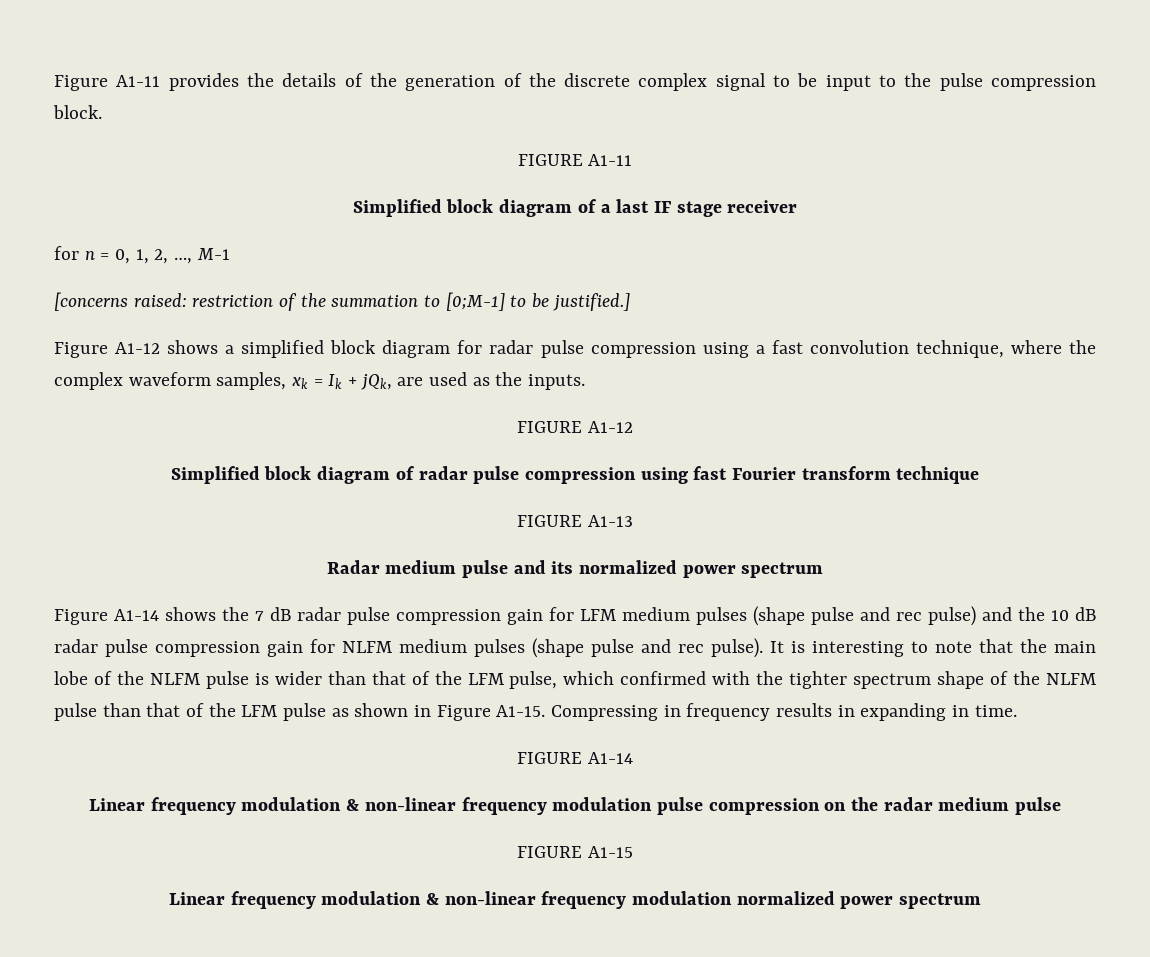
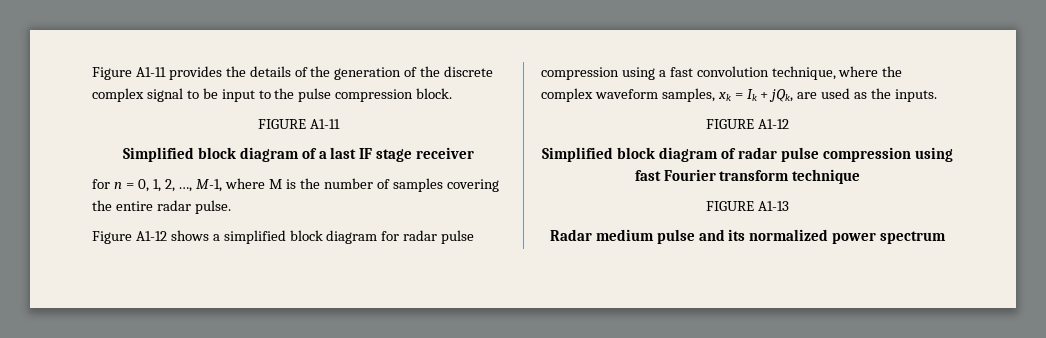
- for n = 0, 1, 2, …, M-1
- [concerns raised: restriction of the summation to [0;M-1] to be justified.]
+ for n = 0, 1, 2, …, M-1, where M is the number of samples covering the entire radar pulse.
- Figure A1-14 shows the 7 dB radar pulse compression gain for LFM medium pulses (shape pulse and rec pulse) and the 10 dB radar pulse compression gain for NLFM medium pulses (shape pulse and rec pulse). It is interesting to note that the main lobe of the NLFM pulse is wider than that of the LFM pulse, which confirmed with the tighter spectrum shape of the NLFM pulse than that of the LFM pulse as shown in Figure A1-15. Compressing in frequency results in expanding in time.
- FIGURE A1-14
- Linear frequency modulation & non-linear frequency modulation pulse compression on the radar medium pulse
- FIGURE A1-15
- Linear frequency modulation & non-linear frequency modulation normalized power spectrum

